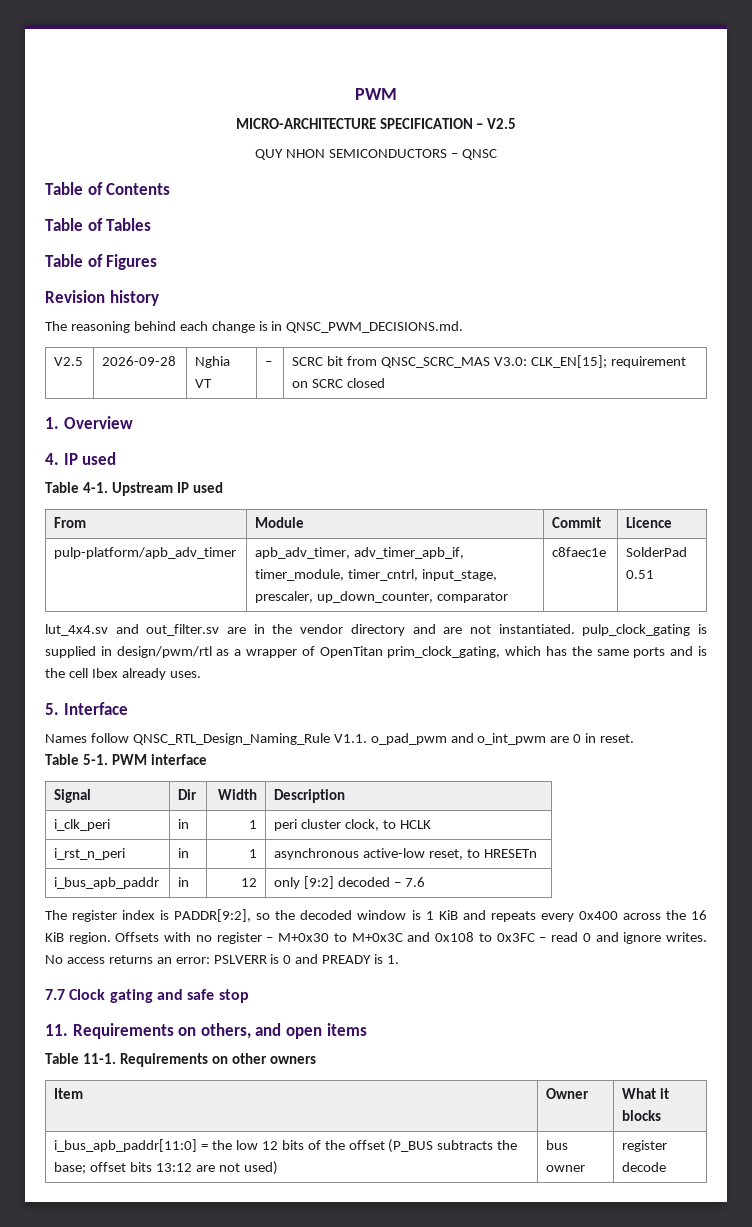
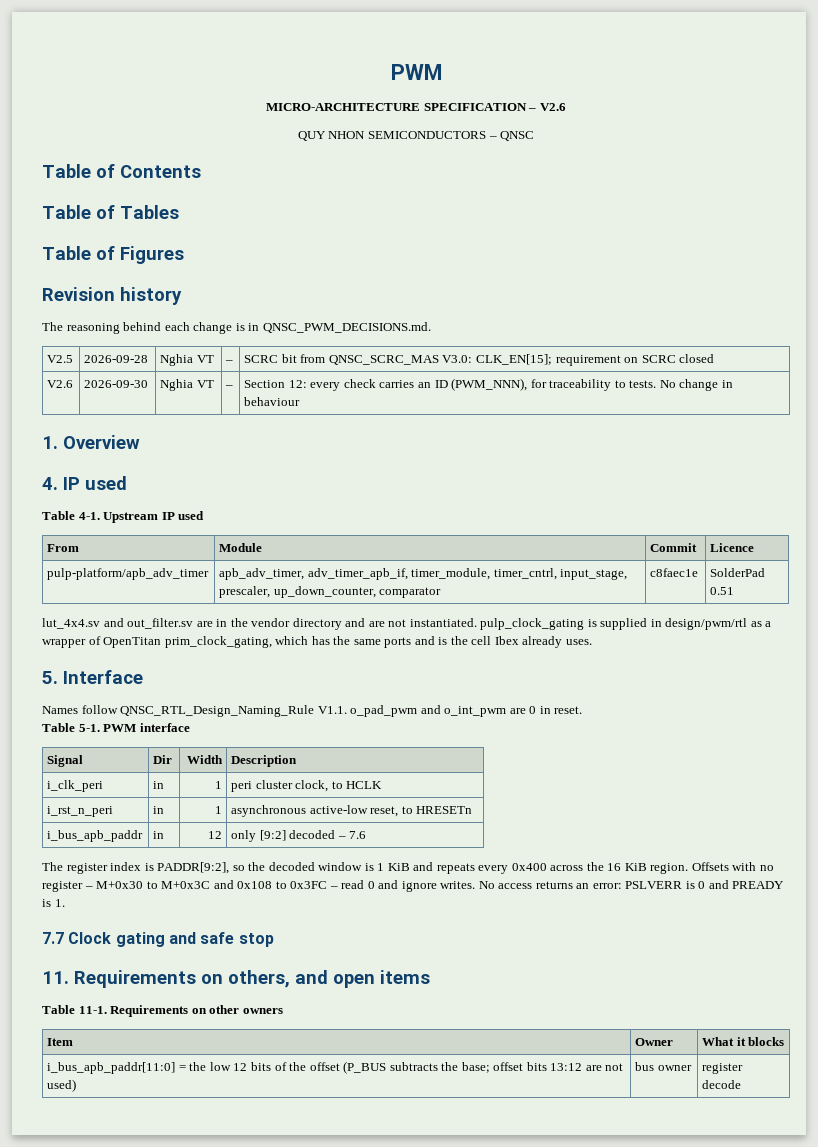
- MICRO-ARCHITECTURE SPECIFICATION – V2.5
+ MICRO-ARCHITECTURE SPECIFICATION – V2.6
+ V2.6 | 2026-09-30 | Nghia VT | – | Section 12: every check carries an ID (PWM_NNN), for traceability to tests. No change in behaviour

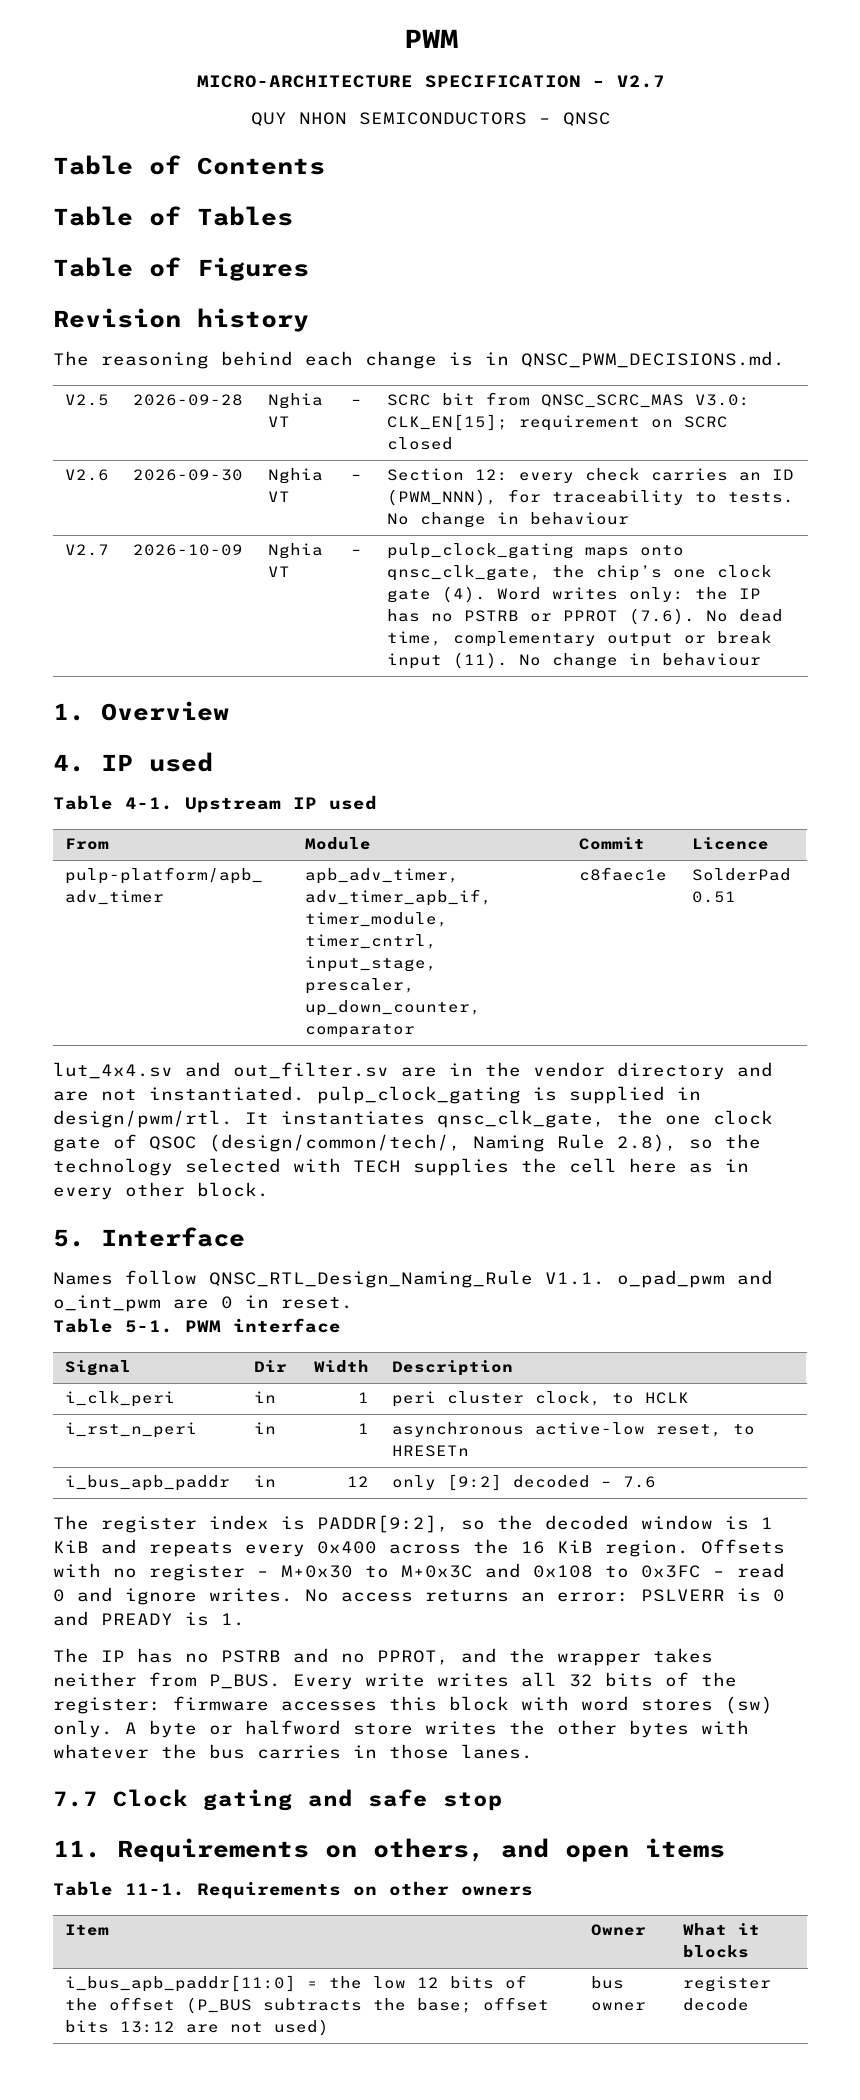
- MICRO-ARCHITECTURE SPECIFICATION – V2.6
+ MICRO-ARCHITECTURE SPECIFICATION – V2.7
+ V2.7 | 2026-10-09 | Nghia VT | – | pulp_clock_gating maps onto qnsc_clk_gate, the chip’s one clock gate (4). Word writes only: the IP has no PSTRB or PPROT (7.6). No dead time, complementary output or break input (11). No change in behaviour
- lut_4x4.sv and out_filter.sv are in the vendor directory and are not instantiated. pulp_clock_gating is supplied in design/pwm/rtl as a wrapper of OpenTitan prim_clock_gating, which has the same ports and is the cell Ibex already uses.
+ lut_4x4.sv and out_filter.sv are in the vendor directory and are not instantiated. pulp_clock_gating is supplied in design/pwm/rtl. It instantiates qnsc_clk_gate, the one clock gate of QSOC (design/common/tech/, Naming Rule 2.8), so the technology selected with TECH supplies the cell here as in every other block.
+ The IP has no PSTRB and no PPROT, and the wrapper takes neither from P_BUS. Every write writes all 32 bits of the register: firmware accesses this block with word stores (sw) only. A byte or halfword store writes the other bytes with whatever the bus carries in those lanes.

